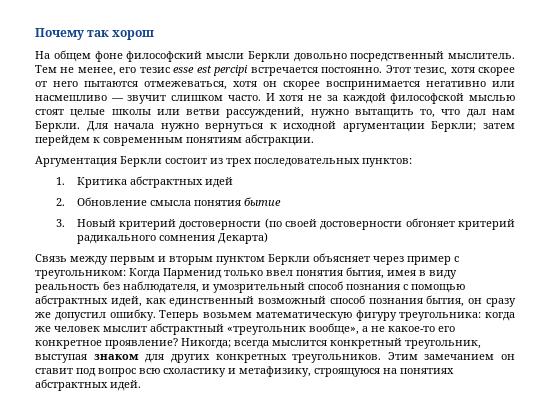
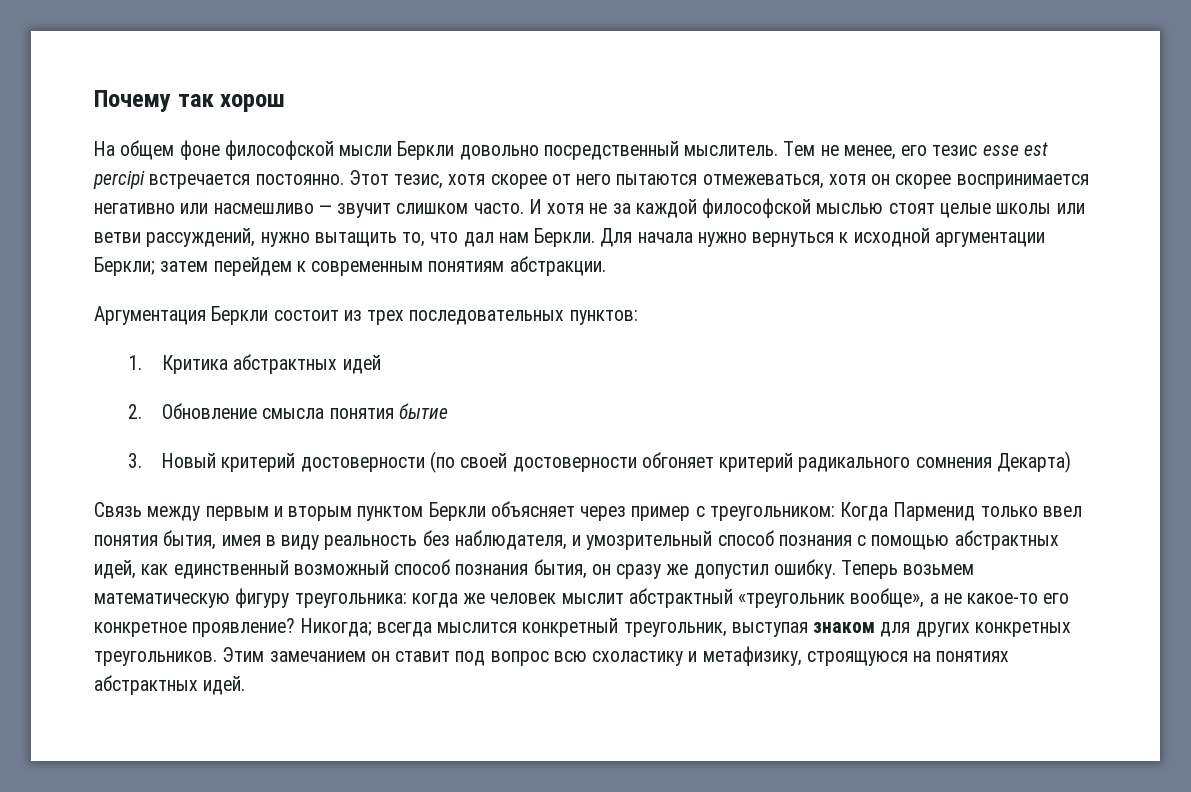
- На общем фоне философский мысли Беркли довольно посредственный мыслитель.
+ На общем фоне философской мысли Беркли довольно посредственный мыслитель.

